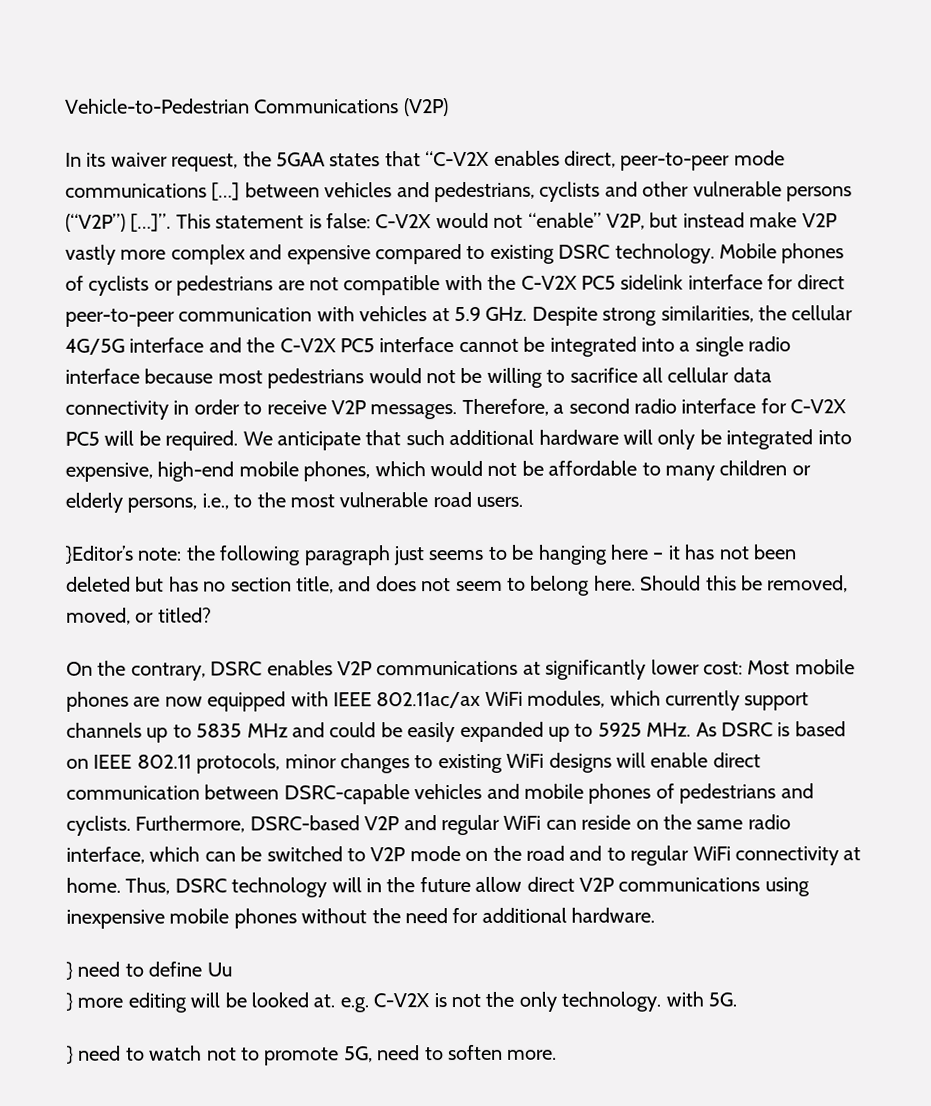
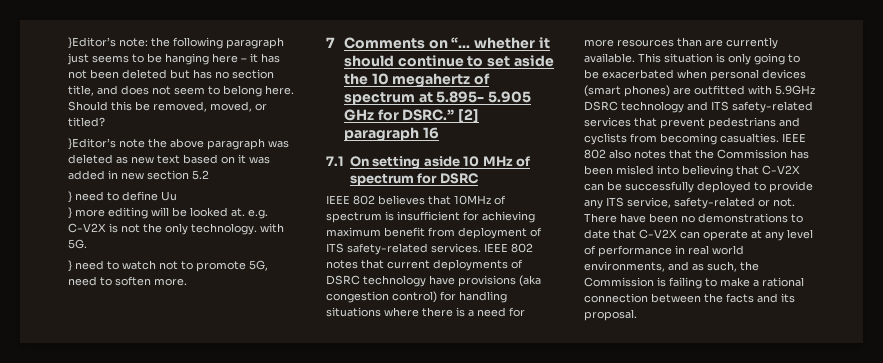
- Vehicle-to-Pedestrian Communications (V2P)
- In its waiver request, the 5GAA states that “C-V2X enables direct, peer-to-peer mode communications […] between vehicles and pedestrians, cyclists and other vulnerable persons (“V2P”) […]”. This statement is false: C-V2X would not “enable” V2P, but instead make V2P vastly more complex and expensive compared to existing DSRC technology. Mobile phones of cyclists or pedestrians are not compatible with the C-V2X PC5 sidelink interface for direct peer-to-peer communication with vehicles at 5.9 GHz. Despite strong similarities, the cellular 4G/5G interface and the C-V2X PC5 interface cannot be integrated into a single radio interface because most pedestrians would not be willing to sacrifice all cellular data connectivity in order to receive V2P messages. Therefore, a second radio interface for C-V2X PC5 will be required. We anticipate that such additional hardware will only be integrated into expensive, high-end mobile phones, which would not be affordable to many children or elderly persons, i.e., to the most vulnerable road users.
- On the contrary, DSRC enables V2P communications at significantly lower cost: Most mobile phones are now equipped with IEEE 802.11ac/ax WiFi modules, which currently support channels up to 5835 MHz and could be easily expanded up to 5925 MHz. As DSRC is based on IEEE 802.11 protocols, minor changes to existing WiFi designs will enable direct communication between DSRC-capable vehicles and mobile phones of pedestrians and cyclists. Furthermore, DSRC-based V2P and regular WiFi can reside on the same radio interface, which can be switched to V2P mode on the road and to regular WiFi connectivity at home. Thus, DSRC technology will in the future allow direct V2P communications using inexpensive mobile phones without the need for additional hardware.
+ }Editor’s note the above paragraph was deleted as new text based on it was added in new section 5.2
+ 7 Comments on “… whether it should continue to set aside the 10 megahertz of spectrum at 5.895- 5.905 GHz for DSRC.” [2] paragraph 16
+ 7.1 On setting aside 10 MHz of spectrum for DSRC
+ IEEE 802 believes that 10MHz of spectrum is insufficient for achieving maximum benefit from deployment of ITS safety-related services. IEEE 802 notes that current deployments of DSRC technology have provisions (aka congestion control) for handling situations where there is a need for more resources than are currently available. This situation is only going to be exacerbated when personal devices (smart phones) are outfitted with 5.9GHz DSRC technology and ITS safety-related services that prevent pedestrians and cyclists from becoming casualties. IEEE 802 also notes that the Commission has been misled into believing that C-V2X can be successfully deployed to provide any ITS service, safety-related or not. There have been no demonstrations to date that C-V2X can operate at any level of performance in real world environments, and as such, the Commission is failing to make a rational connection between the facts and its proposal.

